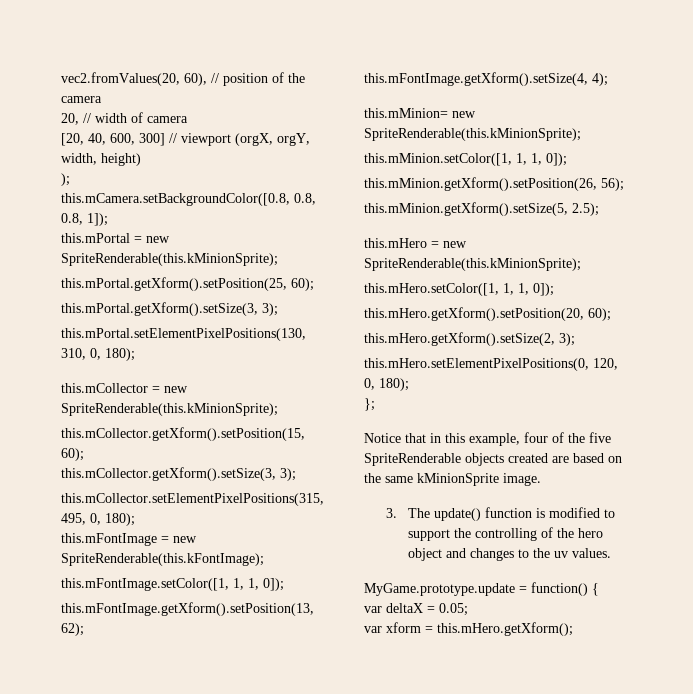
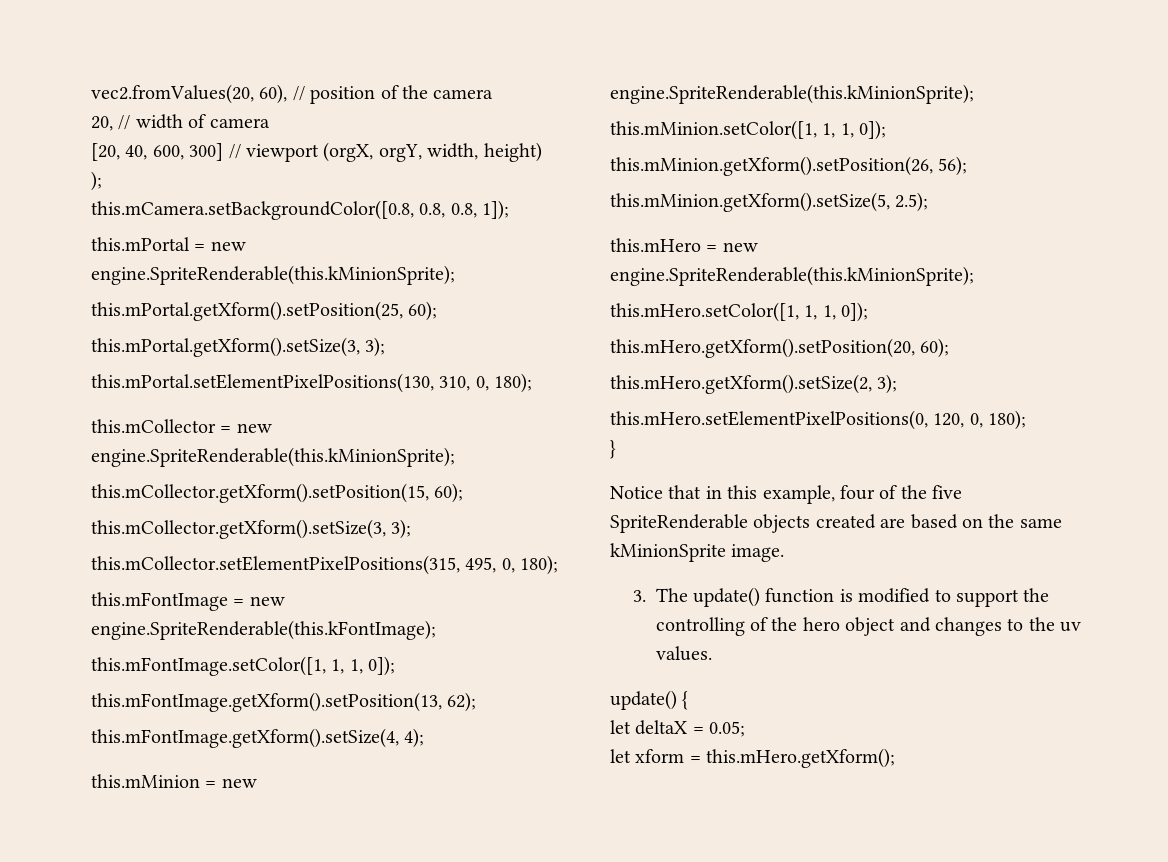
- this.mPortal = new SpriteRenderable(this.kMinionSprite);
+ this.mPortal = new engine.SpriteRenderable(this.kMinionSprite);
- this.mCollector = new SpriteRenderable(this.kMinionSprite);
+ this.mCollector = new engine.SpriteRenderable(this.kMinionSprite);
- this.mFontImage = new SpriteRenderable(this.kFontImage);
+ this.mFontImage = new engine.SpriteRenderable(this.kFontImage);
- this.mMinion= new SpriteRenderable(this.kMinionSprite);
+ this.mMinion = new engine.SpriteRenderable(this.kMinionSprite);
- this.mHero = new SpriteRenderable(this.kMinionSprite);
+ this.mHero = new engine.SpriteRenderable(this.kMinionSprite);
- };
+ }
- MyGame.prototype.update = function() {
+ update() {
- var deltaX = 0.05;
+ let deltaX = 0.05;
- var xform = this.mHero.getXform();
+ let xform = this.mHero.getXform();

